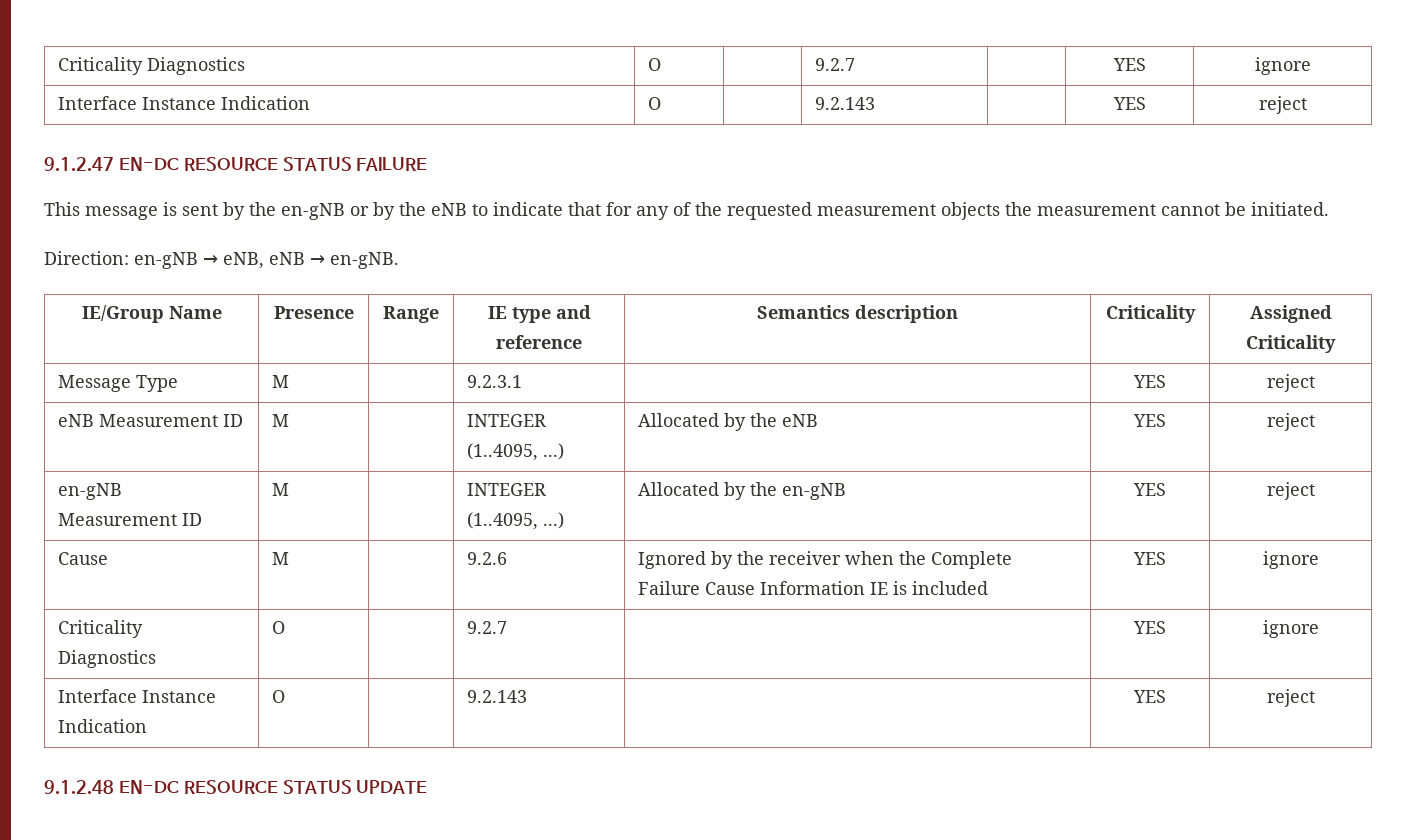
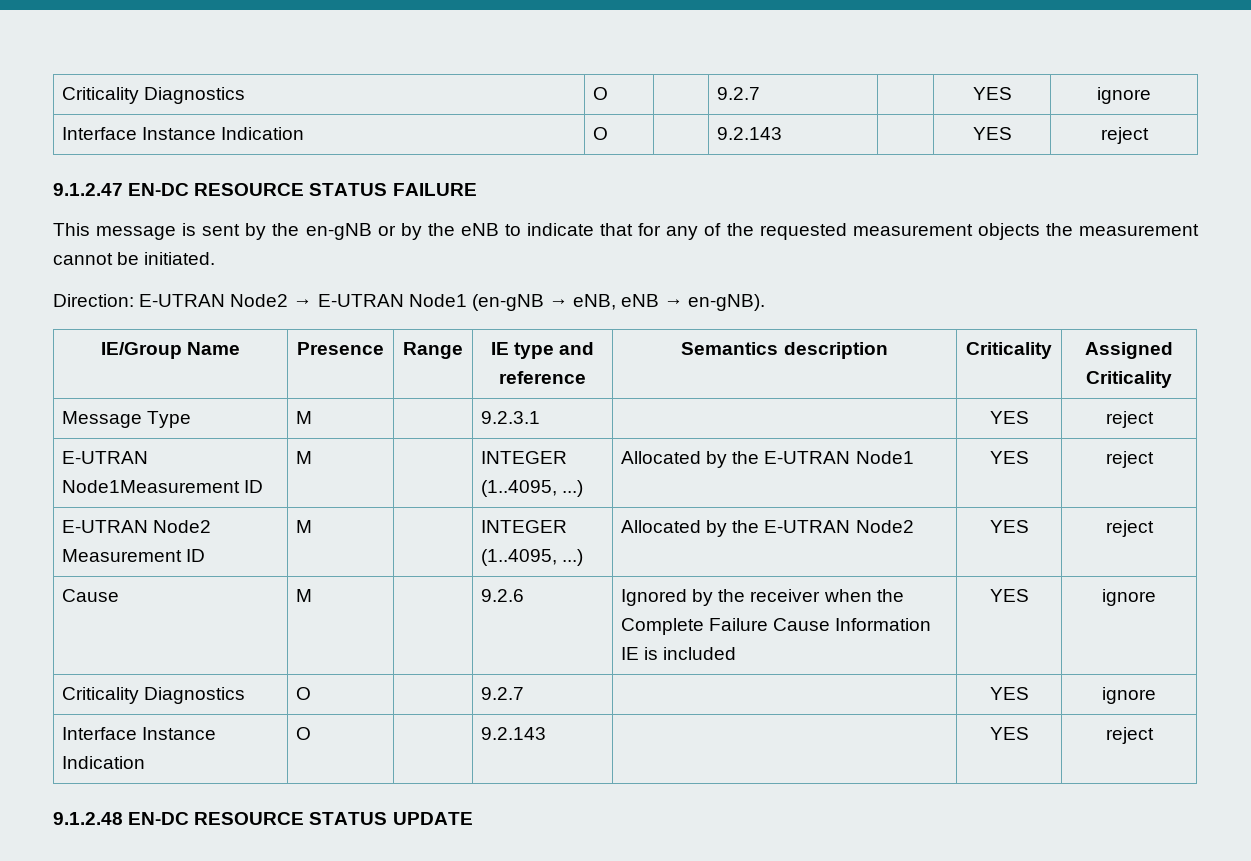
- Direction: en-gNB → eNB, eNB → en-gNB.
+ Direction: E-UTRAN Node2 → E-UTRAN Node1 (en-gNB → eNB, eNB → en-gNB).
- eNB Measurement ID | M | | INTEGER (1..4095, ...) | Allocated by the eNB | YES | reject
- en-gNB Measurement ID | M | | INTEGER (1..4095, ...) | Allocated by the en-gNB | YES | reject
+ E-UTRAN Node1Measurement ID | M | | INTEGER (1..4095, ...) | Allocated by the E-UTRAN Node1 | YES | reject
+ E-UTRAN Node2 Measurement ID | M | | INTEGER (1..4095, ...) | Allocated by the E-UTRAN Node2 | YES | reject

